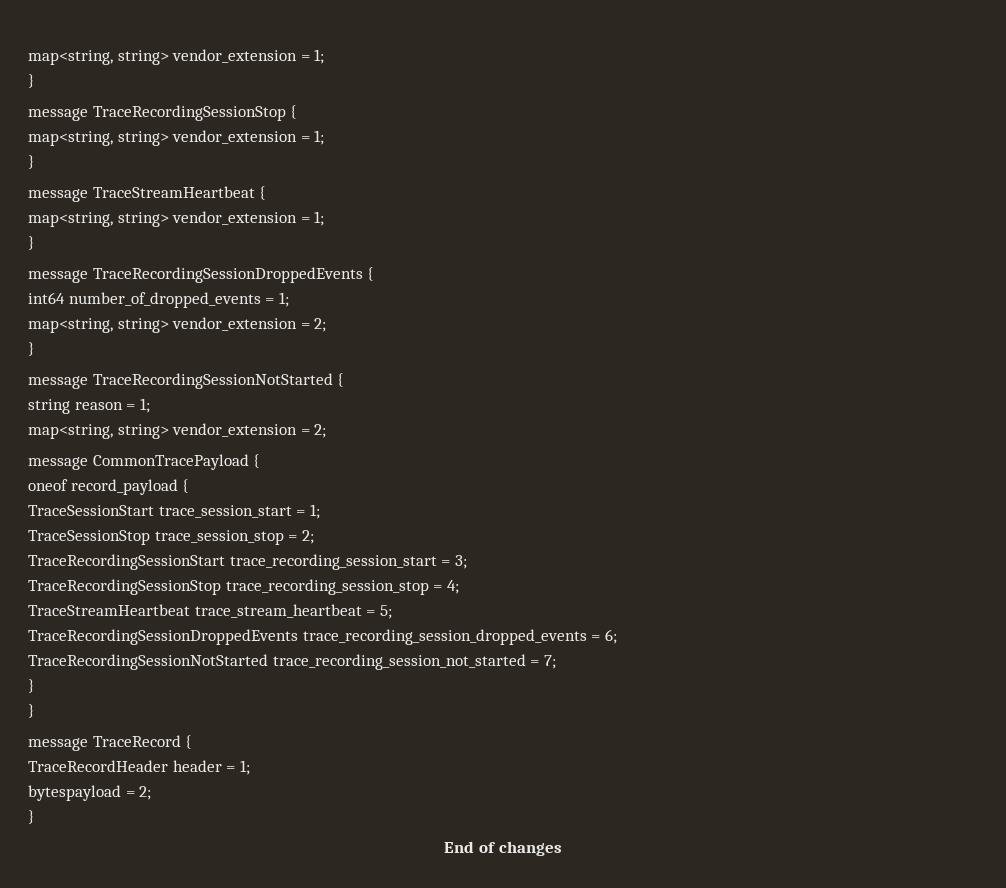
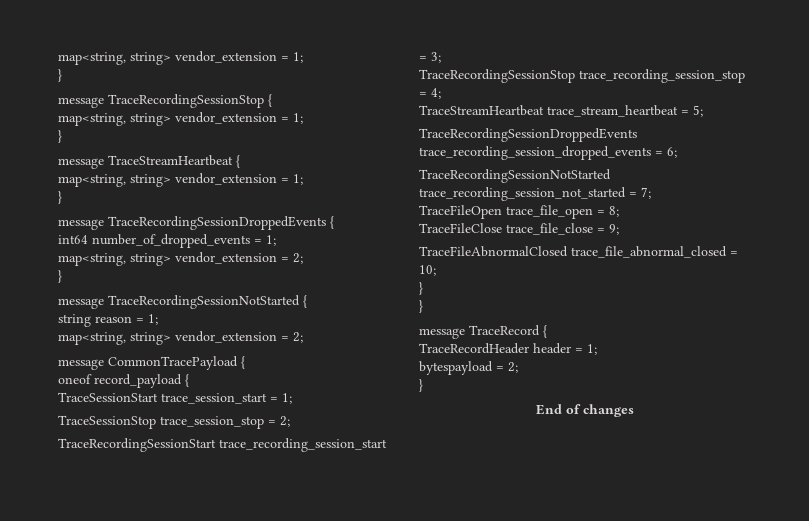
+ TraceFileOpen trace_file_open = 8;
+ TraceFileClose trace_file_close = 9;
+ TraceFileAbnormalClosed trace_file_abnormal_closed = 10;

